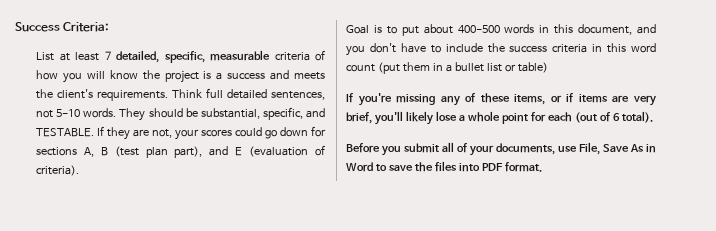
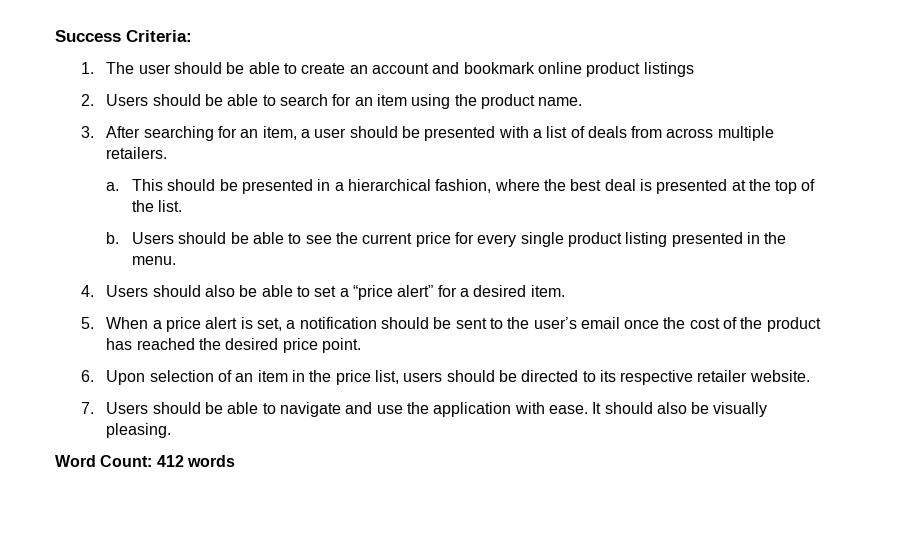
- List at least 7 detailed, specific, measurable criteria of how you will know the project is a success and meets the client's requirements. Think full detailed sentences, not 5-10 words. They should be substantial, specific, and TESTABLE. If they are not, your scores could go down for sections A, B (test plan part), and E (evaluation of criteria).
- Goal is to put about 400-500 words in this document, and you don't have to include the success criteria in this word count (put them in a bullet list or table)
- If you're missing any of these items, or if items are very brief, you'll likely lose a whole point for each (out of 6 total).
- Before you submit all of your documents, use File, Save As in Word to save the files into PDF format.
+ 1. The user should be able to create an account and bookmark online product listings
+ 2. Users should be able to search for an item using the product name.
+ 3. After searching for an item, a user should be presented with a list of deals from across multiple retailers.
+ a. This should be presented in a hierarchical fashion, where the best deal is presented at the top of the list.
+ b. Users should be able to see the current price for every single product listing presented in the menu.
+ 4. Users should also be able to set a “price alert” for a desired item.
+ 5. When a price alert is set, a notification should be sent to the user’s email once the cost of the product has reached the desired price point.
+ 6. Upon selection of an item in the price list, users should be directed to its respective retailer website.
+ 7. Users should be able to navigate and use the application with ease. It should also be visually pleasing.
+ Word Count: 412 words

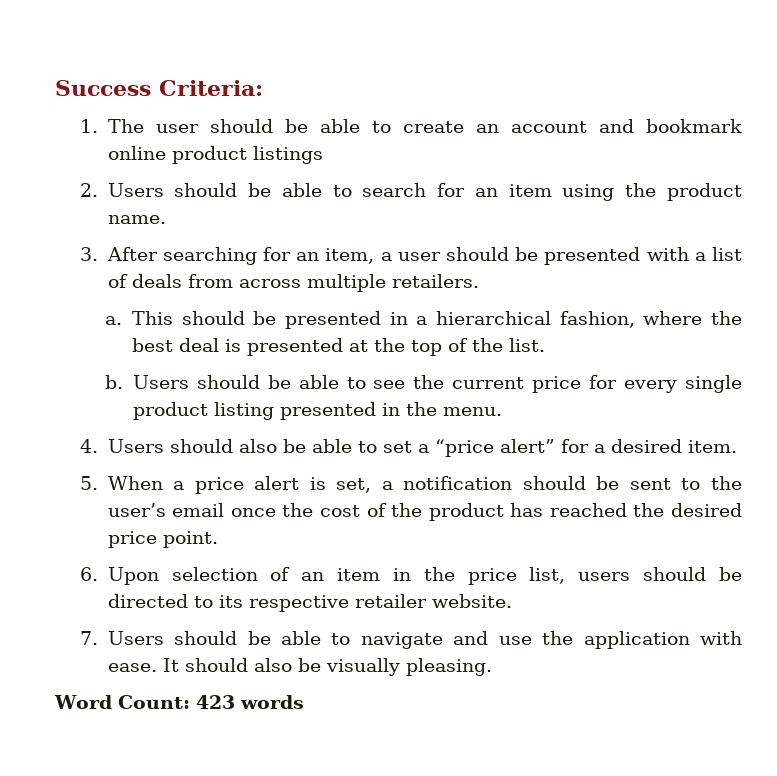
- Word Count: 412 words
+ Word Count: 423 words

